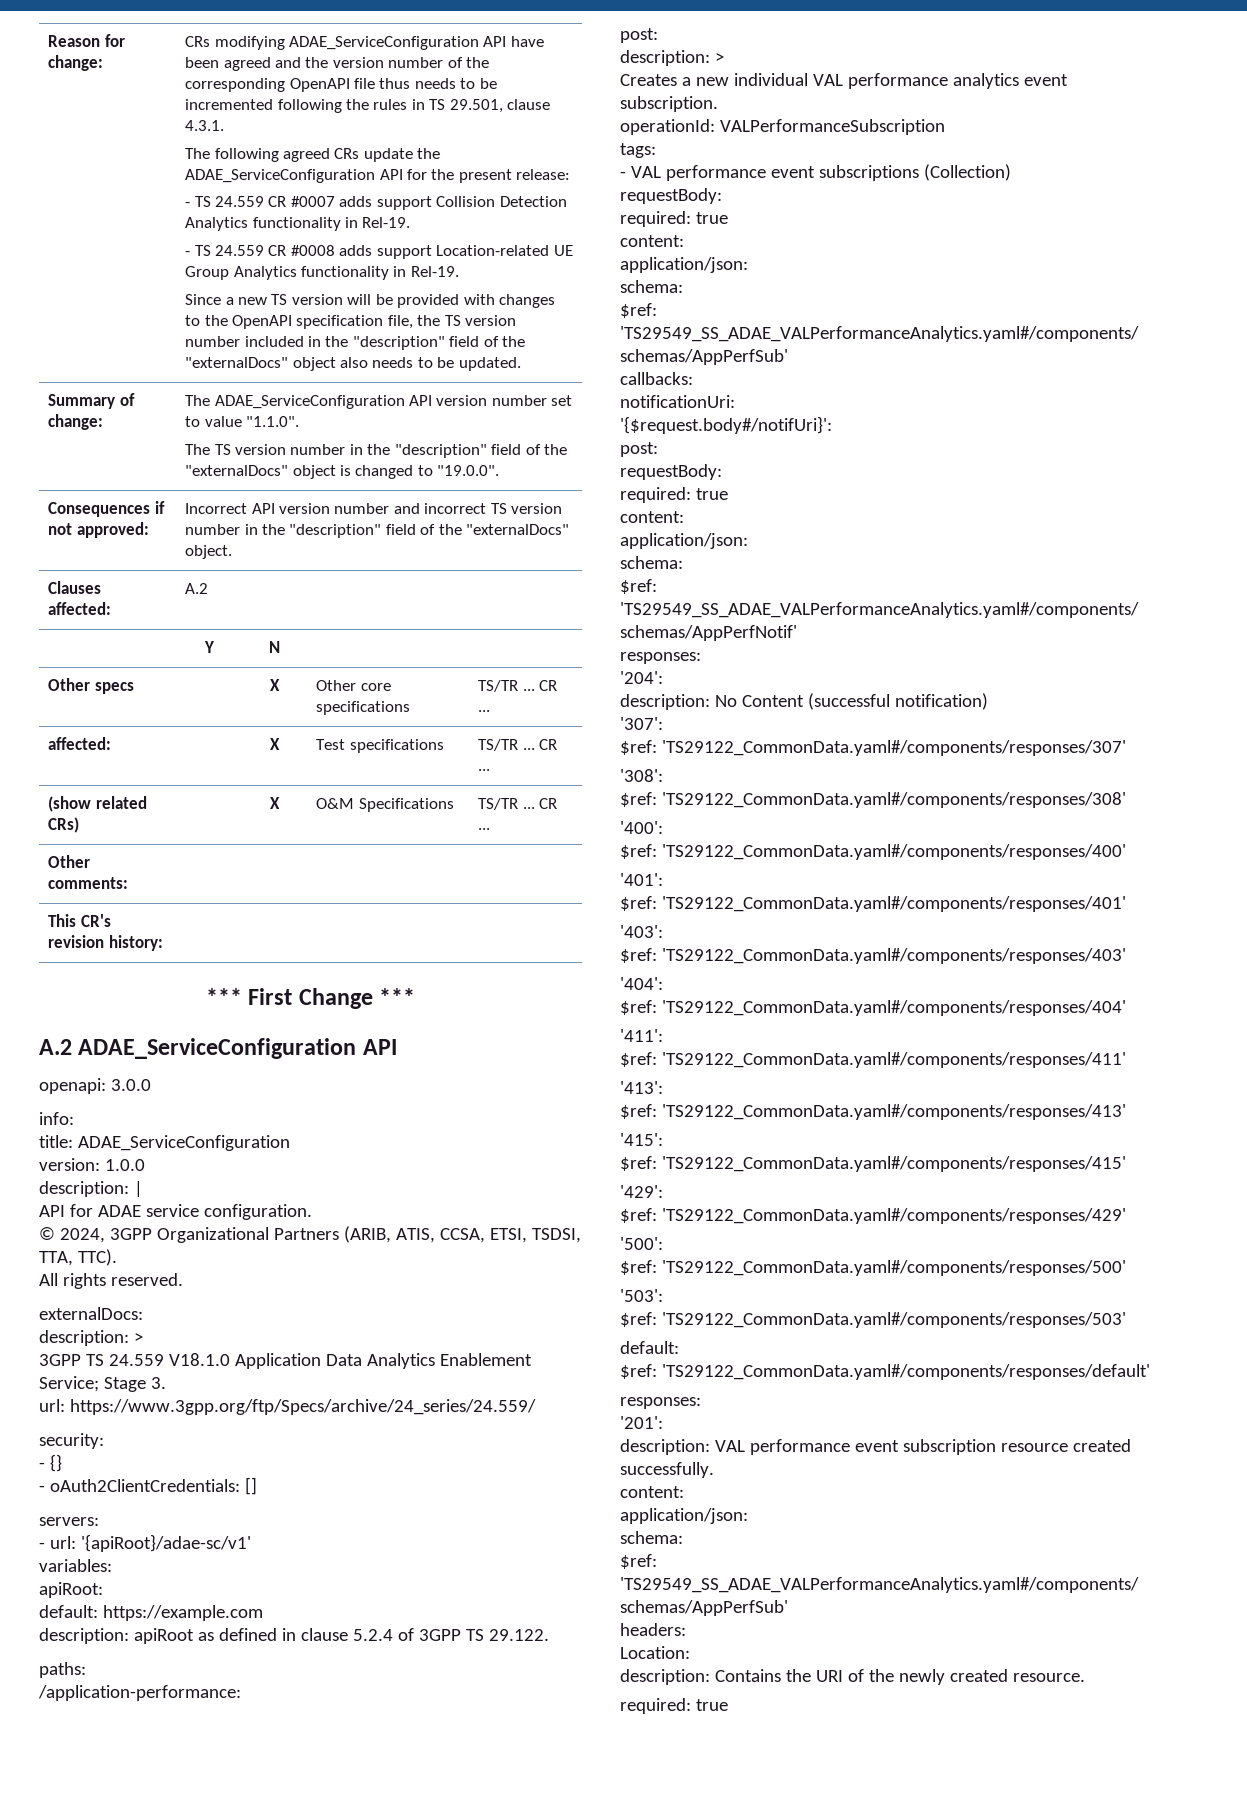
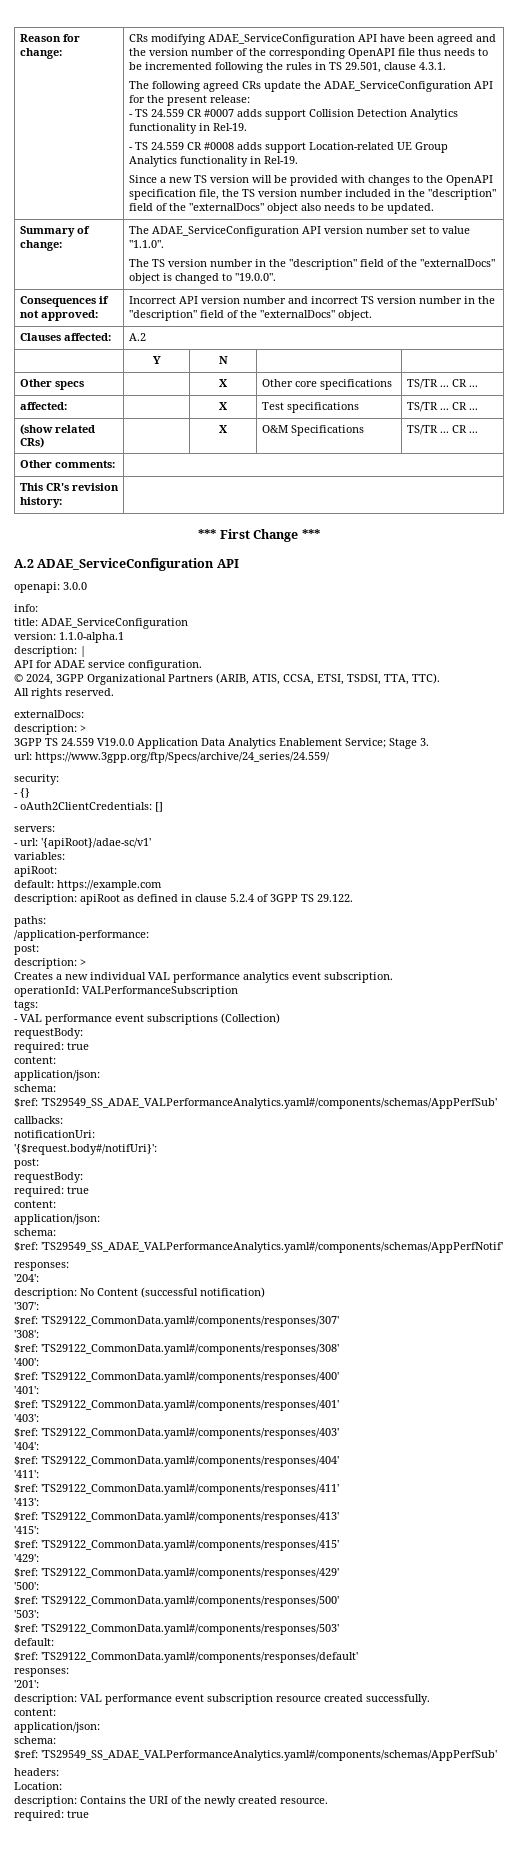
- version: 1.0.0
+ version: 1.1.0-alpha.1
- 3GPP TS 24.559 V18.1.0 Application Data Analytics Enablement Service; Stage 3.
+ 3GPP TS 24.559 V19.0.0 Application Data Analytics Enablement Service; Stage 3.

